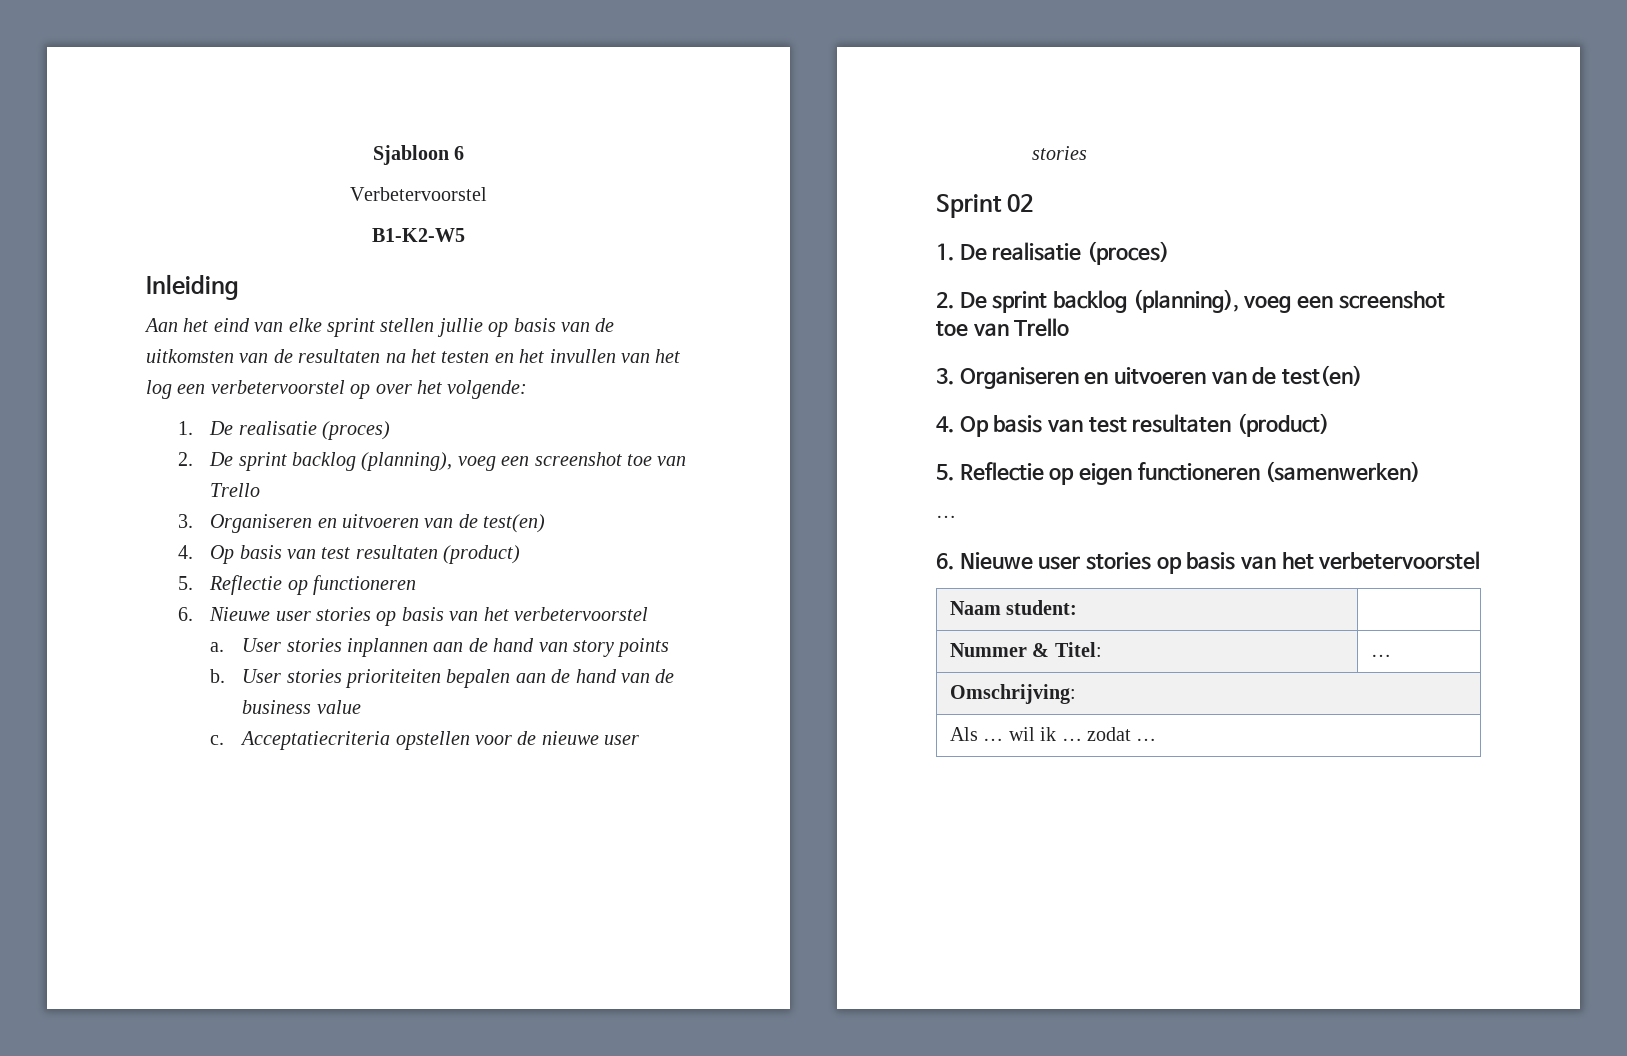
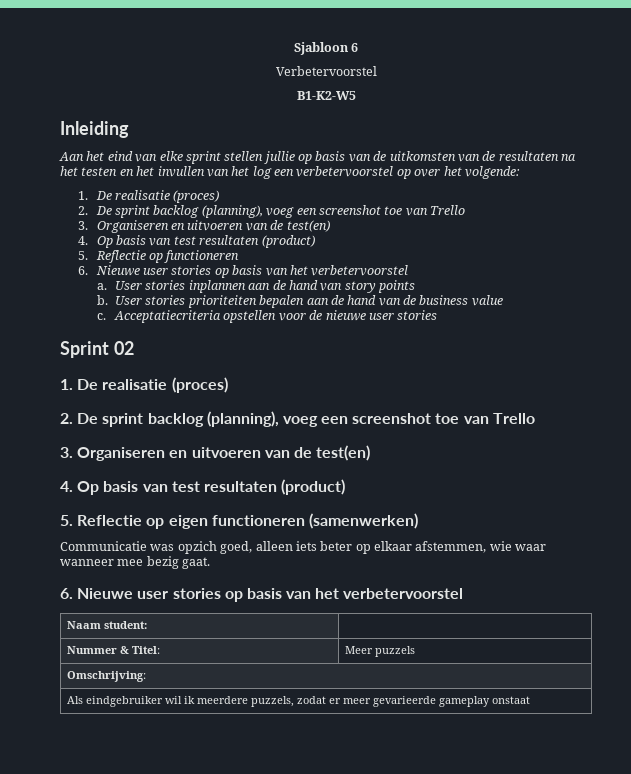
  5. Reflectie op eigen functioneren (samenwerken)
- …
+ Communicatie was opzich goed, alleen iets beter op elkaar afstemmen, wie waar wanneer mee bezig gaat.
- Nummer & Titel: | …
+ Nummer & Titel: | Meer puzzels
- Als … wil ik … zodat …
+ Als eindgebruiker wil ik meerdere puzzels, zodat er meer gevarieerde gameplay onstaat

